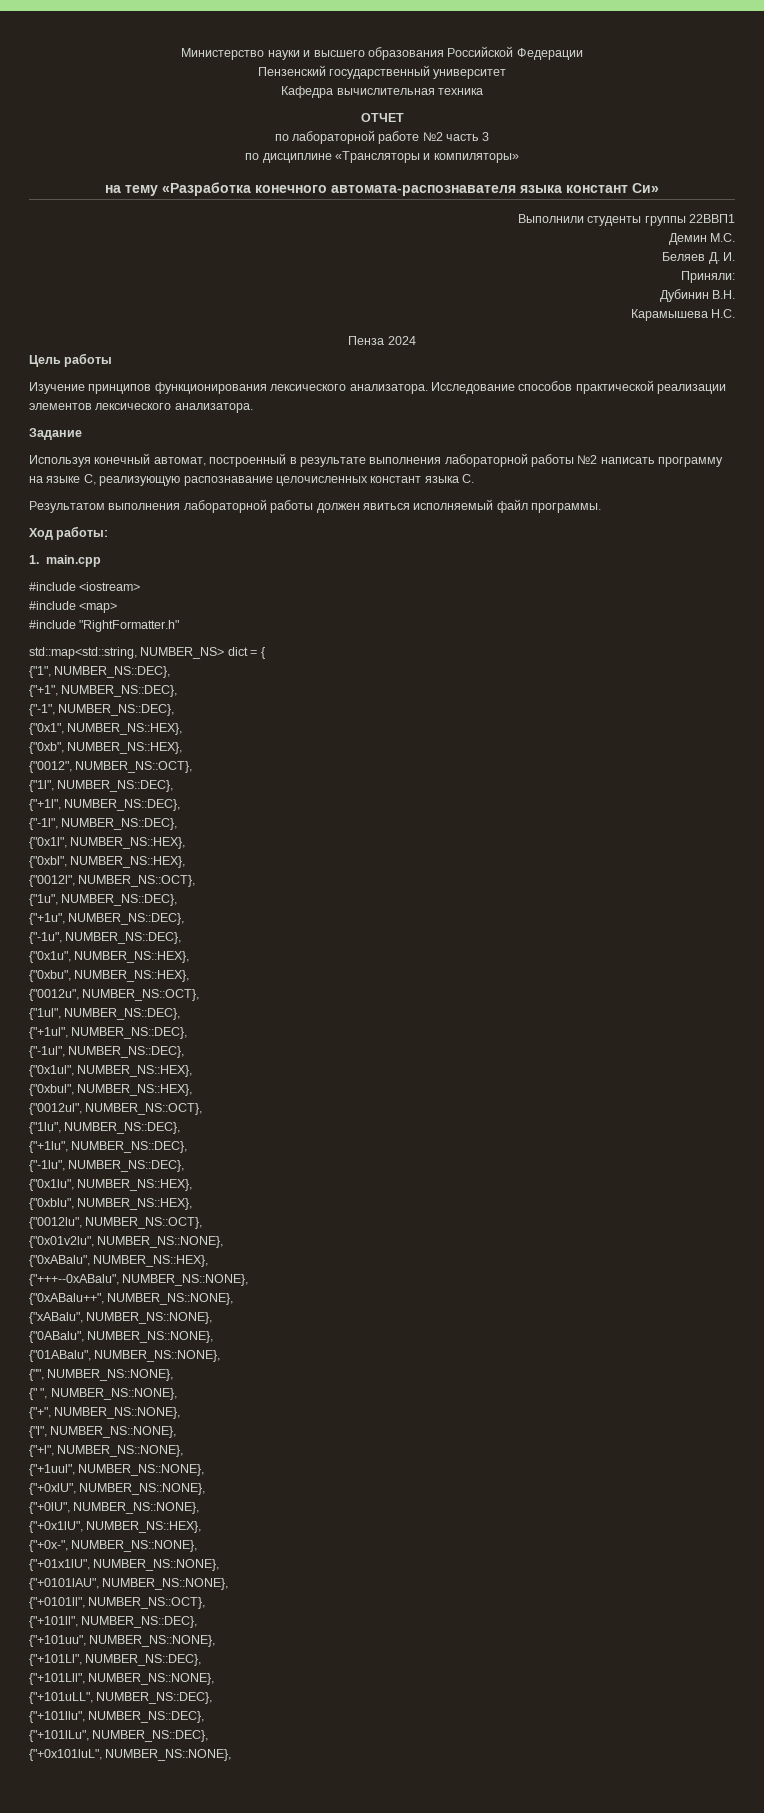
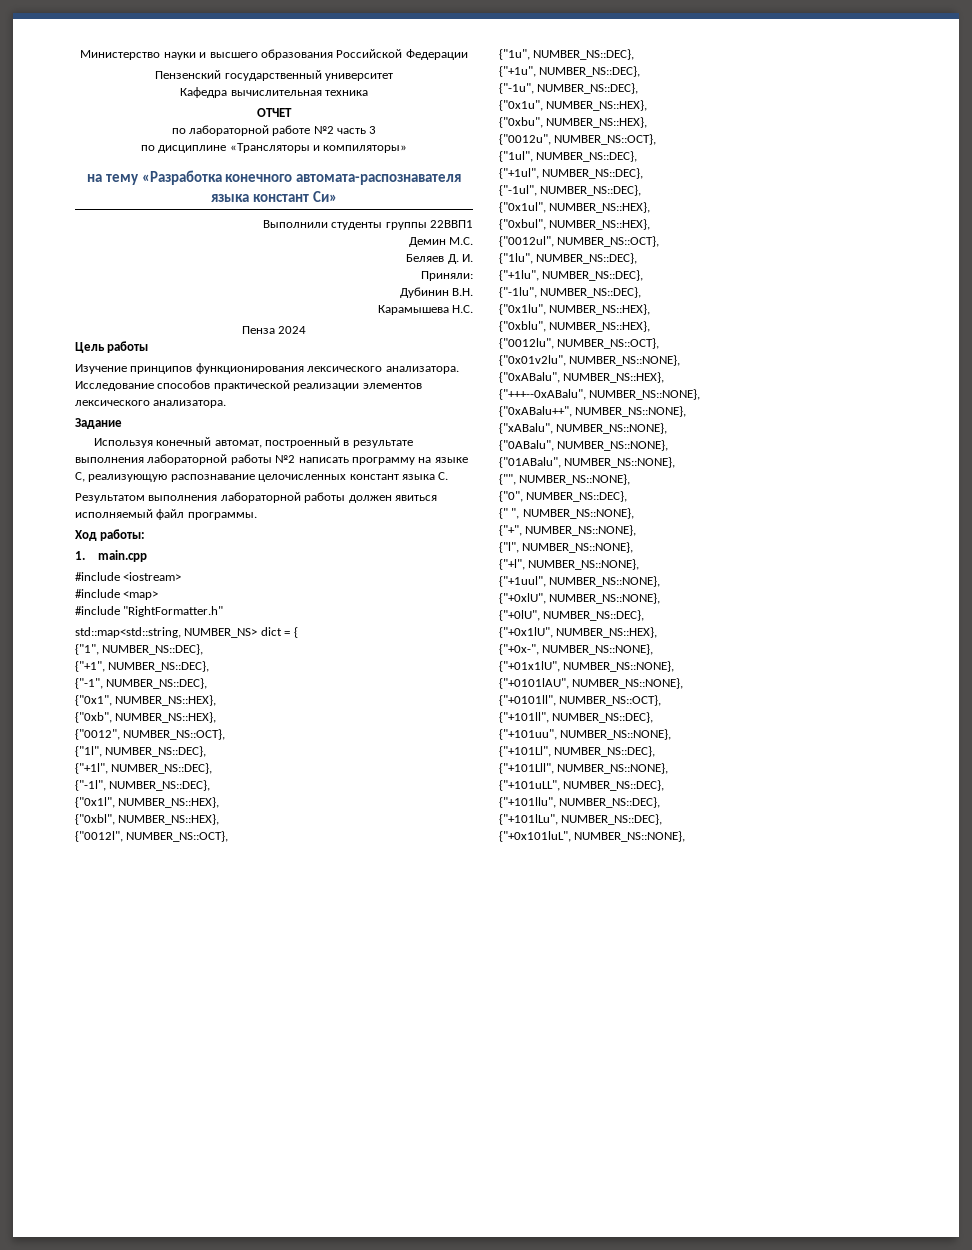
+ {"0", NUMBER_NS::DEC},
- {"+0lU", NUMBER_NS::NONE},
+ {"+0lU", NUMBER_NS::DEC},

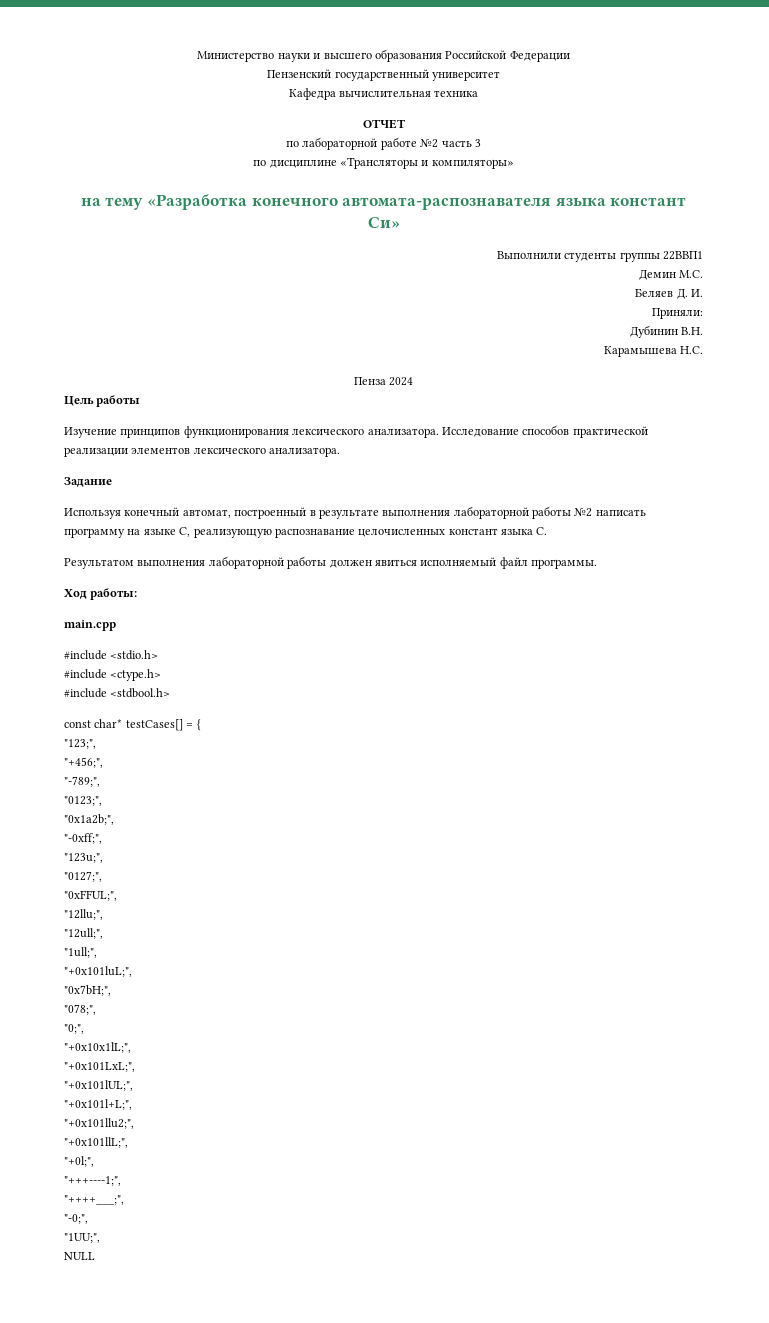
- 1. main.cpp
+ main.cpp
- #include <iostream>
- #include <map>
- #include "RightFormatter.h"
- std::map<std::string, NUMBER_NS> dict = {
- {"1", NUMBER_NS::DEC},
- {"+1", NUMBER_NS::DEC},
- {"-1", NUMBER_NS::DEC},
- {"0x1", NUMBER_NS::HEX},
- {"0xb", NUMBER_NS::HEX},
- {"0012", NUMBER_NS::OCT},
- {"1l", NUMBER_NS::DEC},
- {"+1l", NUMBER_NS::DEC},
- {"-1l", NUMBER_NS::DEC},
- {"0x1l", NUMBER_NS::HEX},
- {"0xbl", NUMBER_NS::HEX},
- {"0012l", NUMBER_NS::OCT},
- {"1u", NUMBER_NS::DEC},
- {"+1u", NUMBER_NS::DEC},
- {"-1u", NUMBER_NS::DEC},
- {"0x1u", NUMBER_NS::HEX},
- {"0xbu", NUMBER_NS::HEX},
- {"0012u", NUMBER_NS::OCT},
- {"1ul", NUMBER_NS::DEC},
- {"+1ul", NUMBER_NS::DEC},
- {"-1ul", NUMBER_NS::DEC},
- {"0x1ul", NUMBER_NS::HEX},
- {"0xbul", NUMBER_NS::HEX},
- {"0012ul", NUMBER_NS::OCT},
- {"1lu", NUMBER_NS::DEC},
- {"+1lu", NUMBER_NS::DEC},
- {"-1lu", NUMBER_NS::DEC},
- {"0x1lu", NUMBER_NS::HEX},
- {"0xblu", NUMBER_NS::HEX},
- {"0012lu", NUMBER_NS::OCT},
- {"0x01v2lu", NUMBER_NS::NONE},
- {"0xABalu", NUMBER_NS::HEX},
- {"+++--0xABalu", NUMBER_NS::NONE},
- {"0xABalu++", NUMBER_NS::NONE},
- {"xABalu", NUMBER_NS::NONE},
- {"0ABalu", NUMBER_NS::NONE},
- {"01ABalu", NUMBER_NS::NONE},
- {"", NUMBER_NS::NONE},
- {"0", NUMBER_NS::DEC},
- {" ", NUMBER_NS::NONE},
- {"+", NUMBER_NS::NONE},
- {"l", NUMBER_NS::NONE},
- {"+l", NUMBER_NS::NONE},
- {"+1uul", NUMBER_NS::NONE},
- {"+0xlU", NUMBER_NS::NONE},
- {"+0lU", NUMBER_NS::DEC},
- {"+0x1lU", NUMBER_NS::HEX},
- {"+0x-", NUMBER_NS::NONE},
- {"+01x1lU", NUMBER_NS::NONE},
- {"+0101lAU", NUMBER_NS::NONE},
- {"+0101ll", NUMBER_NS::OCT},
- {"+101ll", NUMBER_NS::DEC},
- {"+101uu", NUMBER_NS::NONE},
- {"+101Ll", NUMBER_NS::DEC},
- {"+101Lll", NUMBER_NS::NONE},
- {"+101uLL", NUMBER_NS::DEC},
- {"+101llu", NUMBER_NS::DEC},
- {"+101lLu", NUMBER_NS::DEC},
- {"+0x101luL", NUMBER_NS::NONE},
+ #include <stdio.h>
+ #include <ctype.h>
+ #include <stdbool.h>
+ const char* testCases[] = {
+ "123;",
+ "+456;",
+ "-789;",
+ "0123;",
+ "0x1a2b;",
+ "-0xff;",
+ "123u;",
+ "0127;",
+ "0xFFUL;",
+ "12llu;",
+ "12ull;",
+ "1ull;",
+ "+0x101luL;",
+ "0x7bH;",
+ "078;",
+ "0;",
+ "+0x10x1lL;",
+ "+0x101LxL;",
+ "+0x101lUL;",
+ "+0x101l+L;",
+ "+0x101llu2;",
+ "+0x101llL;",
+ "+0l;",
+ "+++----1;",
+ "++++___;",
+ "-0;",
+ "1UU;",
+ NULL

